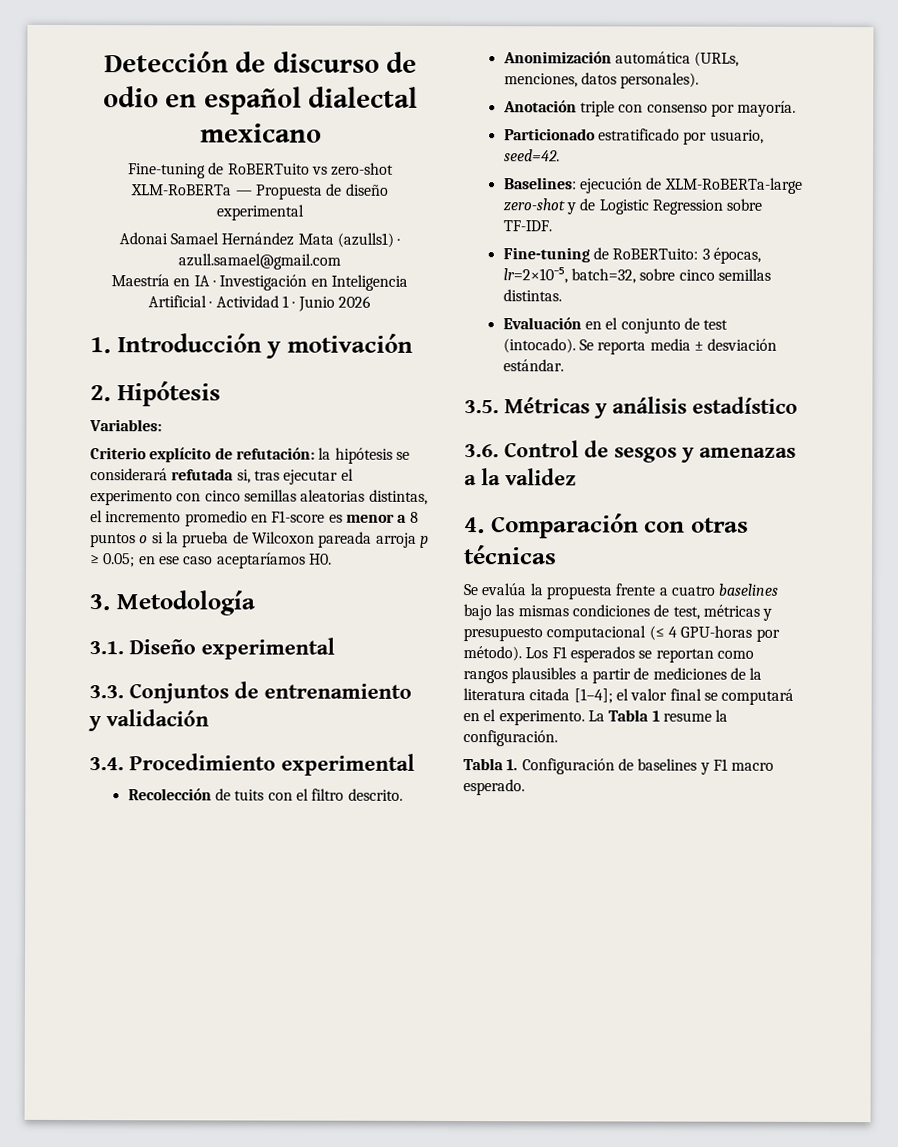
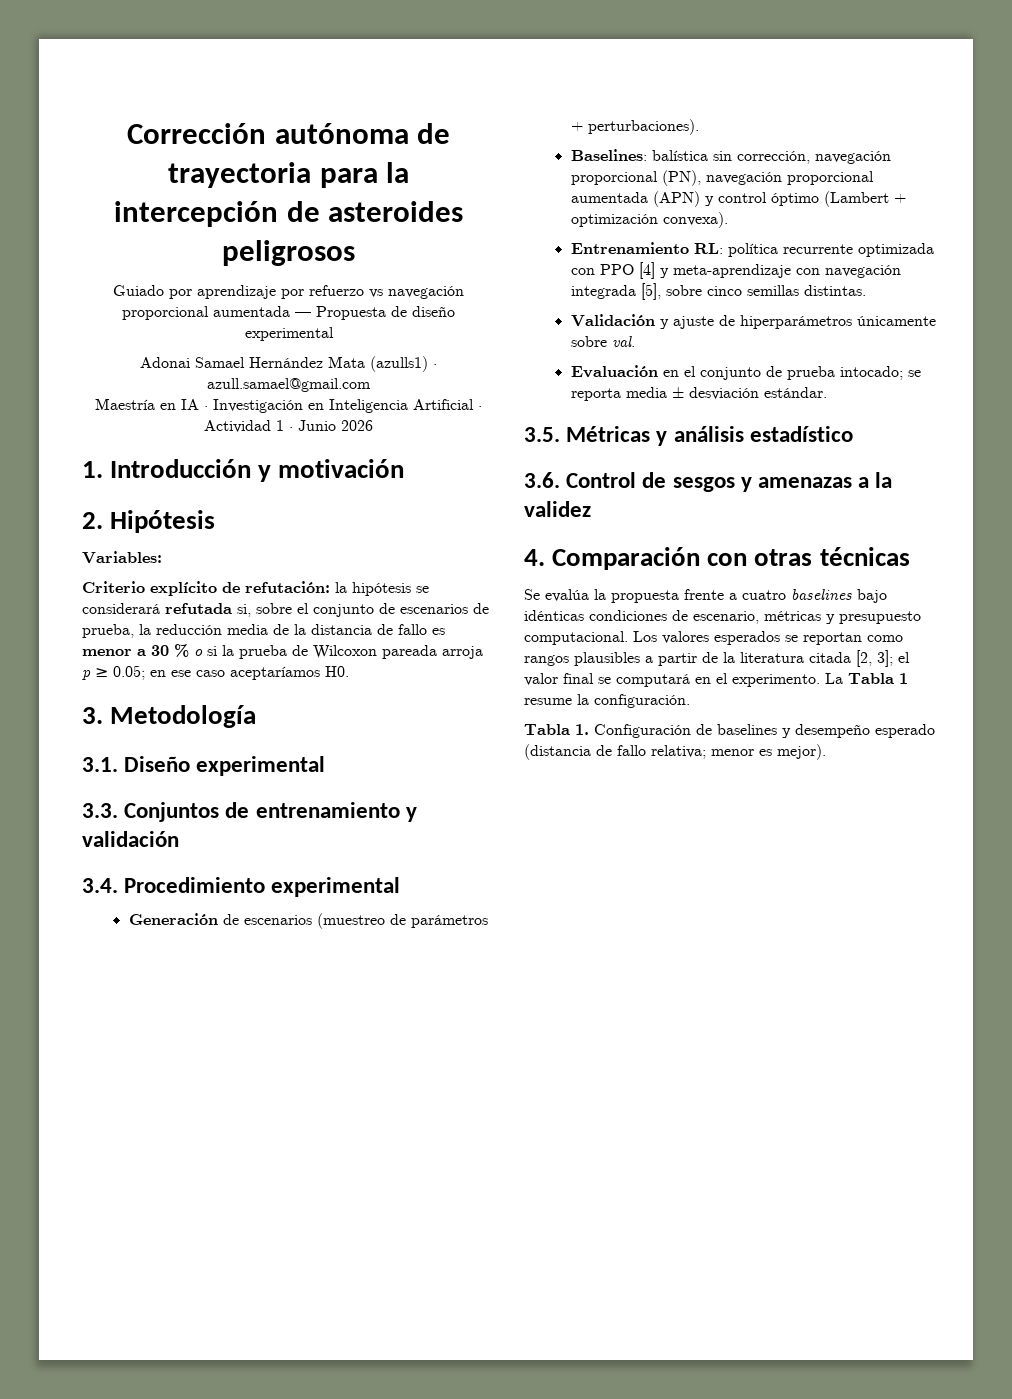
- Detección de discurso de odio en español dialectal mexicano
- Fine-tuning de RoBERTuito vs zero-shot XLM-RoBERTa — Propuesta de diseño experimental
+ Corrección autónoma de trayectoria para la intercepción de asteroides peligrosos
+ Guiado por aprendizaje por refuerzo vs navegación proporcional aumentada — Propuesta de diseño experimental
- Criterio explícito de refutación: la hipótesis se considerará refutada si, tras ejecutar el experimento con cinco semillas aleatorias distintas, el incremento promedio en F1-score es menor a 8 puntos o si la prueba de Wilcoxon pareada arroja p ≥ 0.05; en ese caso aceptaríamos H0.
+ Criterio explícito de refutación: la hipótesis se considerará refutada si, sobre el conjunto de escenarios de prueba, la reducción media de la distancia de fallo es menor a 30 % o si la prueba de Wilcoxon pareada arroja p ≥ 0.05; en ese caso aceptaríamos H0.
- Recolección de tuits con el filtro descrito.
- Anonimización automática (URLs, menciones, datos personales).
- Anotación triple con consenso por mayoría.
- Particionado estratificado por usuario, seed=42.
- Baselines: ejecución de XLM-RoBERTa-large zero-shot y de Logistic Regression sobre TF-IDF.
- Fine-tuning de RoBERTuito: 3 épocas, lr=2×10⁻⁵, batch=32, sobre cinco semillas distintas.
+ Generación de escenarios (muestreo de parámetros + perturbaciones).
+ Baselines: balística sin corrección, navegación proporcional (PN), navegación proporcional aumentada (APN) y control óptimo (Lambert + optimización convexa).
+ Entrenamiento RL: política recurrente optimizada con PPO [4] y meta-aprendizaje con navegación integrada [5], sobre cinco semillas distintas.
+ Validación y ajuste de hiperparámetros únicamente sobre val.
- Evaluación en el conjunto de test (intocado). Se reporta media ± desviación estándar.
+ Evaluación en el conjunto de prueba intocado; se reporta media ± desviación estándar.
- Se evalúa la propuesta frente a cuatro baselines bajo las mismas condiciones de test, métricas y presupuesto computacional (≤ 4 GPU-horas por método). Los F1 esperados se reportan como rangos plausibles a partir de mediciones de la literatura citada [1–4]; el valor final se computará en el experimento.
+ Se evalúa la propuesta frente a cuatro baselines bajo idénticas condiciones de escenario, métricas y presupuesto computacional. Los valores esperados se reportan como rangos plausibles a partir de la literatura citada [2, 3]; el valor final se computará en el experimento.
- Tabla 1. Configuración de baselines y F1 macro esperado.
+ Tabla 1. Configuración de baselines y desempeño esperado (distancia de fallo relativa; menor es mejor).

